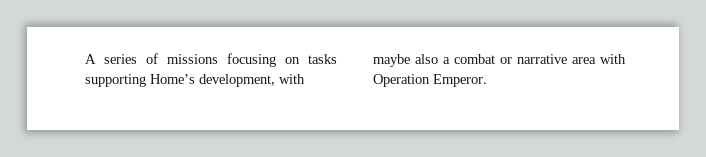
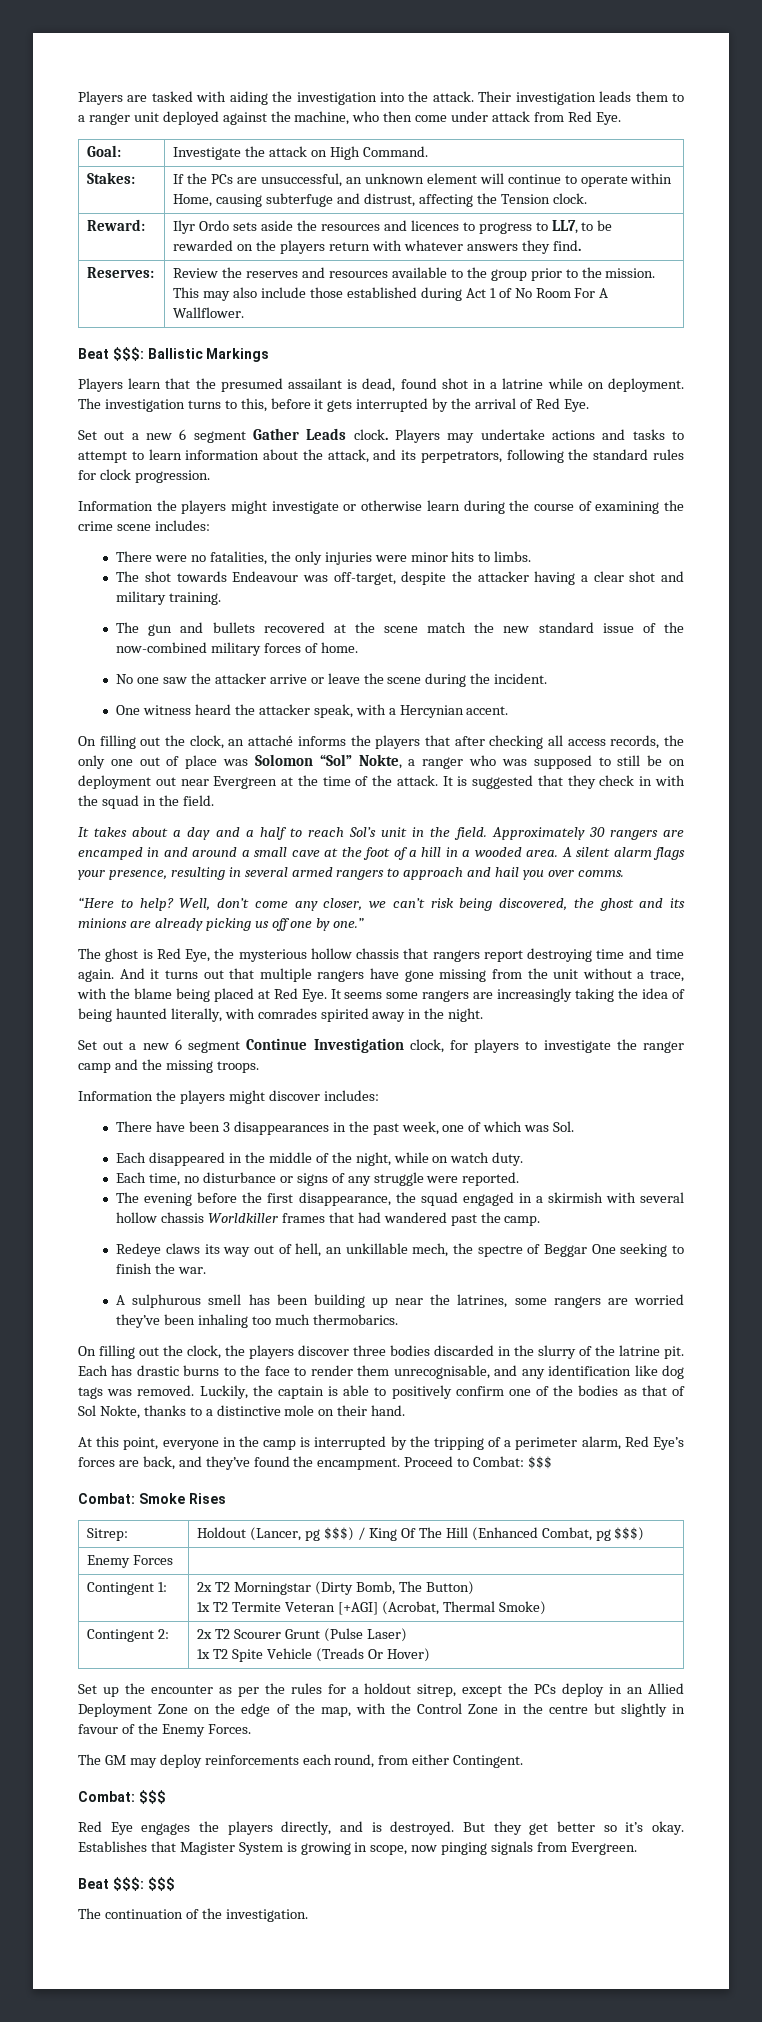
- A series of missions focusing on tasks supporting Home’s development, with maybe also a combat or narrative area with Operation Emperor.
+ Players are tasked with aiding the investigation into the attack. Their investigation leads them to a ranger unit deployed against the machine, who then come under attack from Red Eye.
+ Goal: | Investigate the attack on High Command.
+ Stakes: | If the PCs are unsuccessful, an unknown element will continue to operate within Home, causing subterfuge and distrust, affecting the Tension clock.
+ Reward: | Ilyr Ordo sets aside the resources and licences to progress to LL7, to be rewarded on the players return with whatever answers they find.
+ Reserves: | Review the reserves and resources available to the group prior to the mission. This may also include those established during Act 1 of No Room For A Wallflower.
+ Beat $$$: Ballistic Markings
+ Players learn that the presumed assailant is dead, found shot in a latrine while on deployment. The investigation turns to this, before it gets interrupted by the arrival of Red Eye.
+ Set out a new 6 segment Gather Leads clock. Players may undertake actions and tasks to attempt to learn information about the attack, and its perpetrators, following the standard rules for clock progression.
+ Information the players might investigate or otherwise learn during the course of examining the crime scene includes:
+ There were no fatalities, the only injuries were minor hits to limbs.
+ The shot towards Endeavour was off-target, despite the attacker having a clear shot and military training.
+ The gun and bullets recovered at the scene match the new standard issue of the now-combined military forces of home.
+ No one saw the attacker arrive or leave the scene during the incident.
+ One witness heard the attacker speak, with a Hercynian accent.
+ On filling out the clock, an attaché informs the players that after checking all access records, the only one out of place was Solomon “Sol” Nokte, a ranger who was supposed to still be on deployment out near Evergreen at the time of the attack. It is suggested that they check in with the squad in the field.
+ It takes about a day and a half to reach Sol’s unit in the field. Approximately 30 rangers are encamped in and around a small cave at the foot of a hill in a wooded area. A silent alarm flags your presence, resulting in several armed rangers to approach and hail you over comms.
+ “Here to help? Well, don’t come any closer, we can’t risk being discovered, the ghost and its minions are already picking us off one by one.”
+ The ghost is Red Eye, the mysterious hollow chassis that rangers report destroying time and time again. And it turns out that multiple rangers have gone missing from the unit without a trace, with the blame being placed at Red Eye. It seems some rangers are increasingly taking the idea of being haunted literally, with comrades spirited away in the night.
+ Set out a new 6 segment Continue Investigation clock, for players to investigate the ranger camp and the missing troops.
+ Information the players might discover includes:
+ There have been 3 disappearances in the past week, one of which was Sol.
+ Each disappeared in the middle of the night, while on watch duty.
+ Each time, no disturbance or signs of any struggle were reported.
+ The evening before the first disappearance, the squad engaged in a skirmish with several hollow chassis Worldkiller frames that had wandered past the camp.
+ Redeye claws its way out of hell, an unkillable mech, the spectre of Beggar One seeking to finish the war.
+ A sulphurous smell has been building up near the latrines, some rangers are worried they’ve been inhaling too much thermobarics.
+ On filling out the clock, the players discover three bodies discarded in the slurry of the latrine pit. Each has drastic burns to the face to render them unrecognisable, and any identification like dog tags was removed. Luckily, the captain is able to positively confirm one of the bodies as that of Sol Nokte, thanks to a distinctive mole on their hand.
+ At this point, everyone in the camp is interrupted by the tripping of a perimeter alarm, Red Eye’s forces are back, and they’ve found the encampment. Proceed to Combat: $$$
+ Combat: Smoke Rises
+ Sitrep: | Holdout (Lancer, pg $$$) / King Of The Hill (Enhanced Combat, pg $$$)
+ Enemy Forces |
+ Contingent 1: | 2x T2 Morningstar (Dirty Bomb, The Button)
+ 1x T2 Termite Veteran [+AGI] (Acrobat, Thermal Smoke)
+ Contingent 2: | 2x T2 Scourer Grunt (Pulse Laser)
+ 1x T2 Spite Vehicle (Treads Or Hover)
+ Set up the encounter as per the rules for a holdout sitrep, except the PCs deploy in an Allied Deployment Zone on the edge of the map, with the Control Zone in the centre but slightly in favour of the Enemy Forces.
+ The GM may deploy reinforcements each round, from either Contingent.
+ Combat: $$$
+ Red Eye engages the players directly, and is destroyed. But they get better so it’s okay. Establishes that Magister System is growing in scope, now pinging signals from Evergreen.
+ Beat $$$: $$$
+ The continuation of the investigation.

